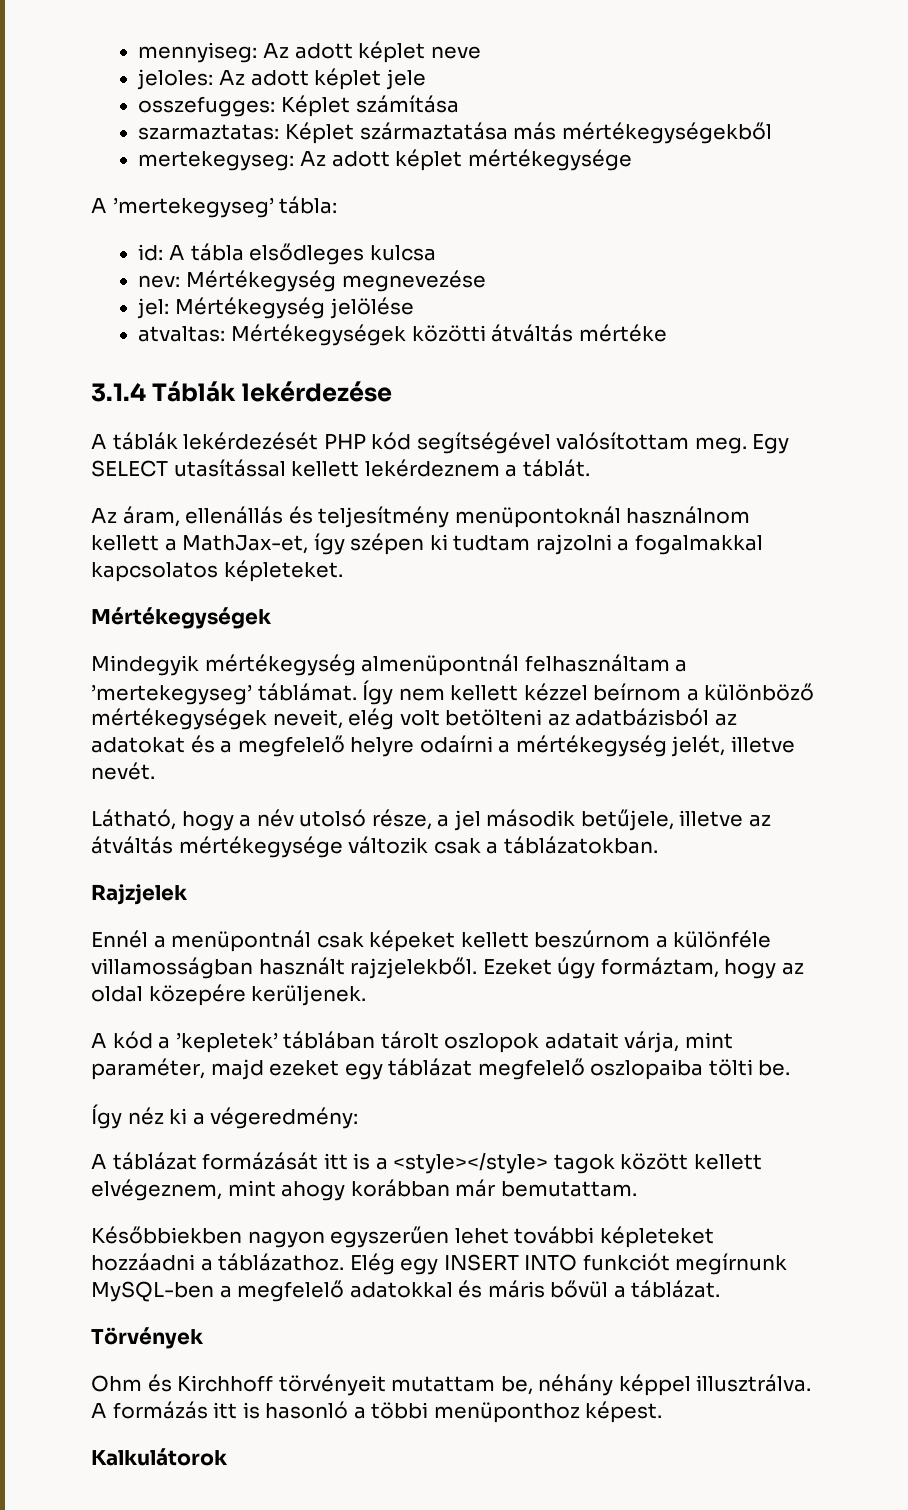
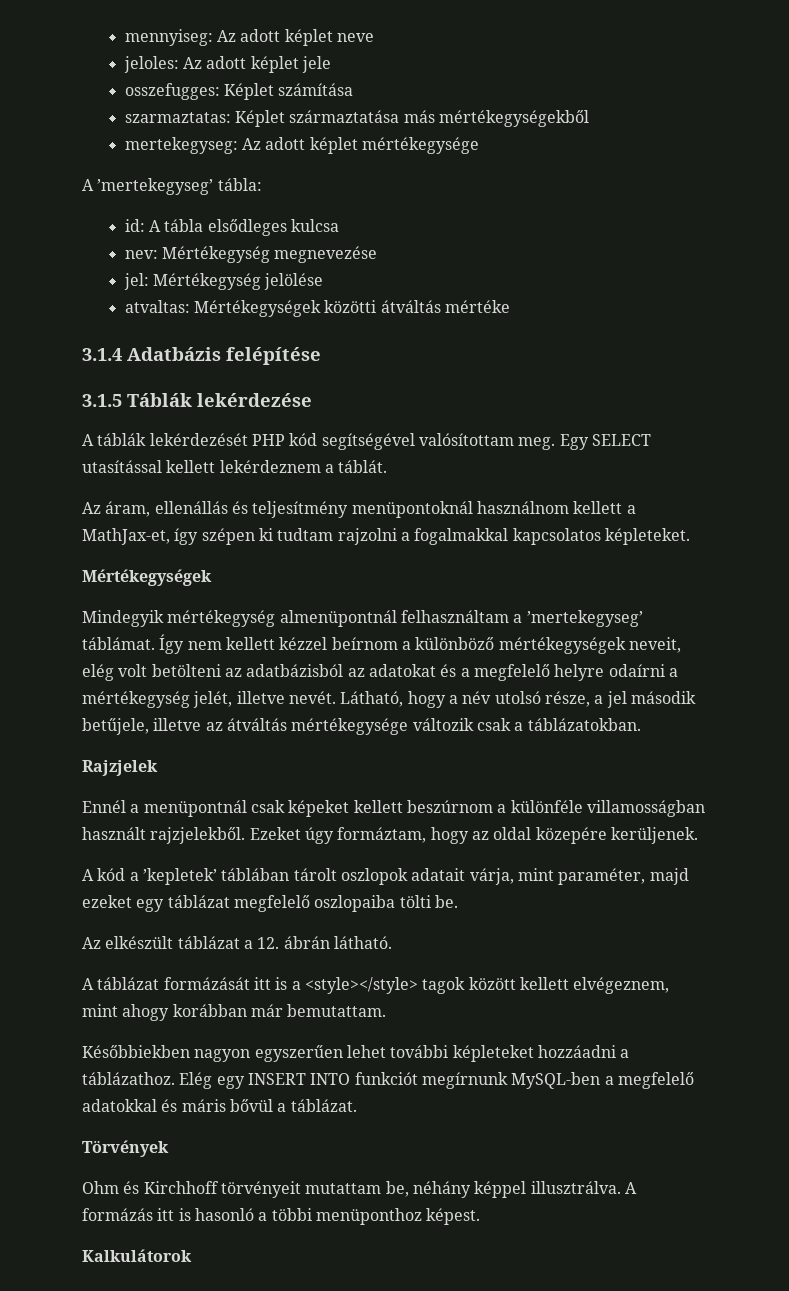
- 3.1.4 Táblák lekérdezése
+ 3.1.4 Adatbázis felépítése
+ 3.1.5 Táblák lekérdezése
- Így nem kellett kézzel beírnom a különböző mértékegységek neveit, elég volt betölteni az adatbázisból az adatokat és a megfelelő helyre odaírni a mértékegység jelét, illetve nevét.
- Látható, hogy a név utolsó része, a jel második betűjele, illetve az átváltás mértékegysége változik csak a táblázatokban.
+ Így nem kellett kézzel beírnom a különböző mértékegységek neveit, elég volt betölteni az adatbázisból az adatokat és a megfelelő helyre odaírni a mértékegység jelét, illetve nevét. Látható, hogy a név utolsó része, a jel második betűjele, illetve az átváltás mértékegysége változik csak a táblázatokban.
- Így néz ki a végeredmény:
+ Az elkészült táblázat a 12. ábrán látható.

